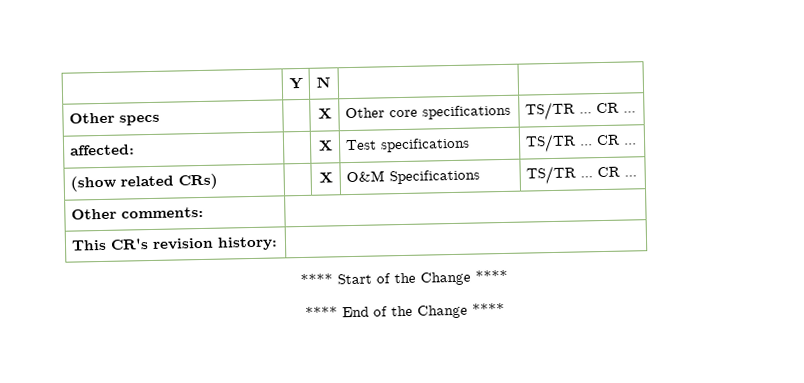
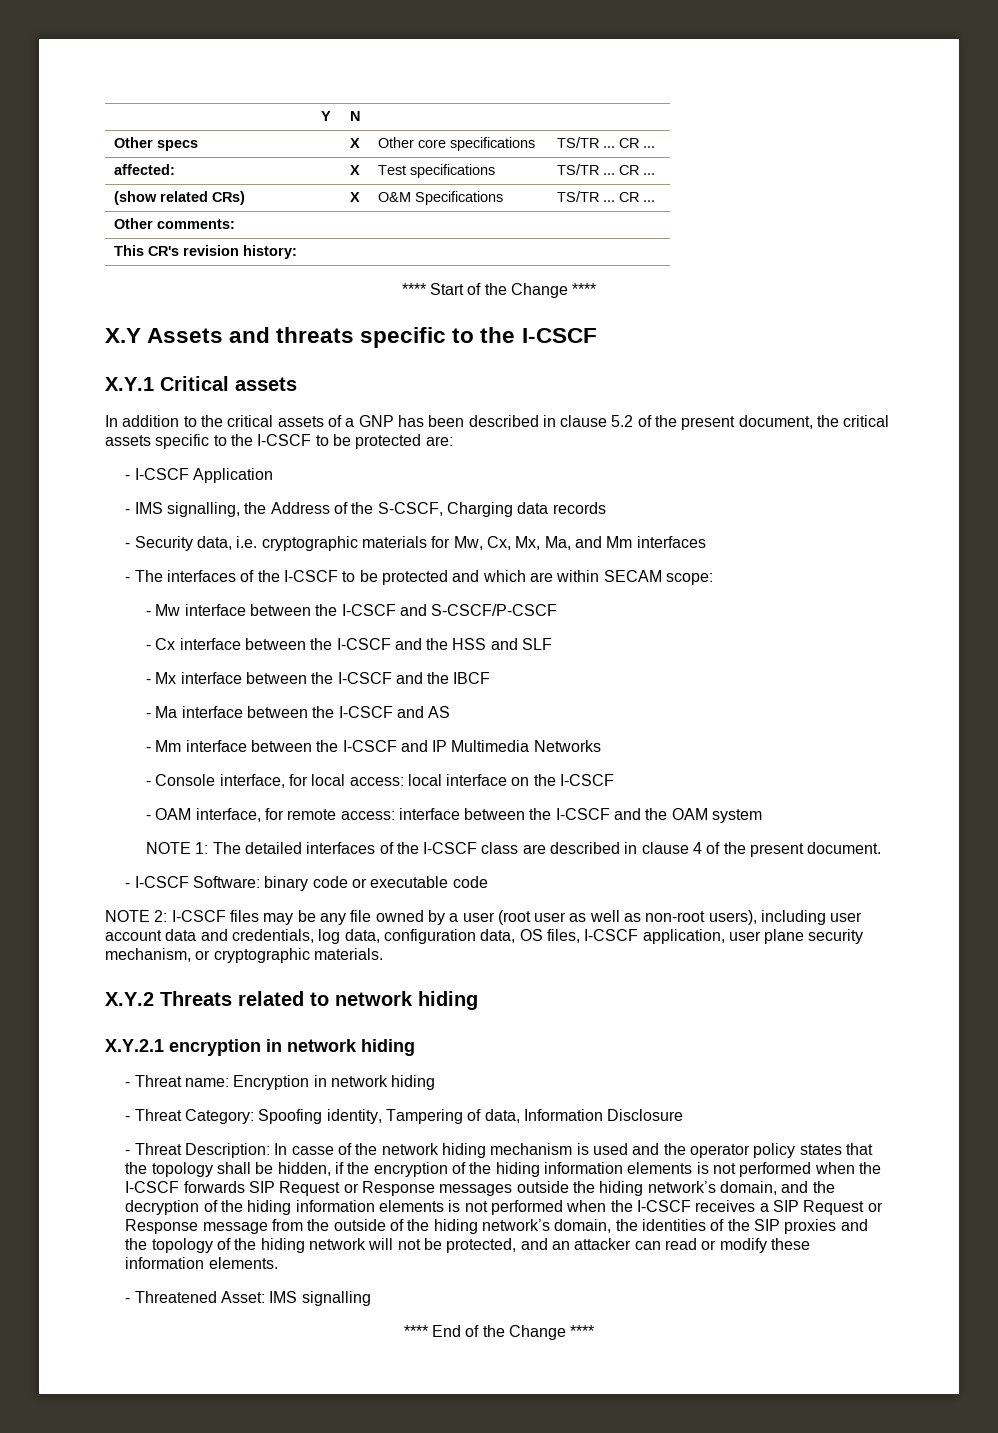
+ X.Y Assets and threats specific to the I-CSCF
+ X.Y.1 Critical assets
+ In addition to the critical assets of a GNP has been described in clause 5.2 of the present document, the critical assets specific to the I-CSCF to be protected are:
+ - I-CSCF Application
+ - IMS signalling, the Address of the S-CSCF, Charging data records
+ - Security data, i.e. cryptographic materials for Mw, Cx, Mx, Ma, and Mm interfaces
+ - The interfaces of the I-CSCF to be protected and which are within SECAM scope:
+ - Mw interface between the I-CSCF and S-CSCF/P-CSCF
+ - Cx interface between the I-CSCF and the HSS and SLF
+ - Mx interface between the I-CSCF and the IBCF
+ - Ma interface between the I-CSCF and AS
+ - Mm interface between the I-CSCF and IP Multimedia Networks
+ - Console interface, for local access: local interface on the I-CSCF
+ - OAM interface, for remote access: interface between the I-CSCF and the OAM system
+ NOTE 1: The detailed interfaces of the I-CSCF class are described in clause 4 of the present document.
+ - I-CSCF Software: binary code or executable code
+ NOTE 2: I-CSCF files may be any file owned by a user (root user as well as non-root users), including user account data and credentials, log data, configuration data, OS files, I-CSCF application, user plane security mechanism, or cryptographic materials.
+ X.Y.2 Threats related to network hiding
+ X.Y.2.1 encryption in network hiding
+ - Threat name: Encryption in network hiding
+ - Threat Category: Spoofing identity, Tampering of data, Information Disclosure
+ - Threat Description: In casse of the network hiding mechanism is used and the operator policy states that the topology shall be hidden, if the encryption of the hiding information elements is not performed when the I-CSCF forwards SIP Request or Response messages outside the hiding network’s domain, and the decryption of the hiding information elements is not performed when the I-CSCF receives a SIP Request or Response message from the outside of the hiding network’s domain, the identities of the SIP proxies and the topology of the hiding network will not be protected, and an attacker can read or modify these information elements.
+ - Threatened Asset: IMS signalling

